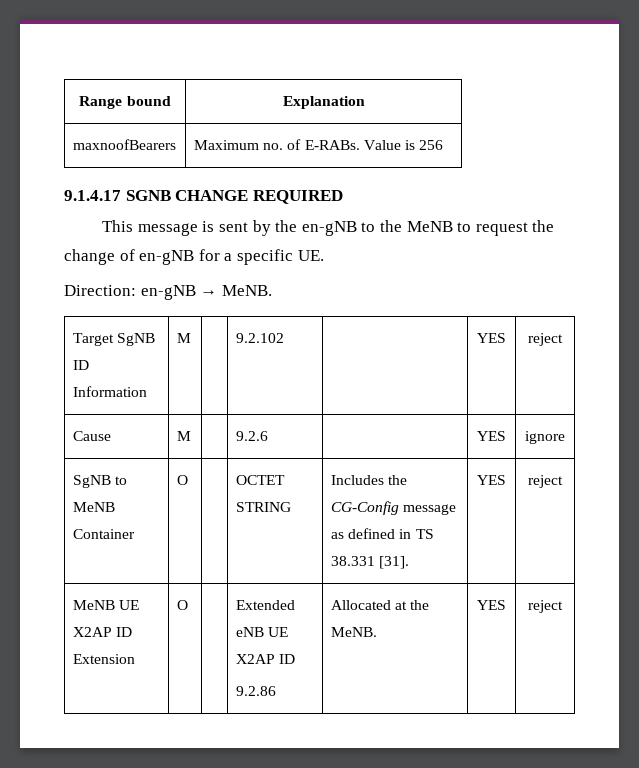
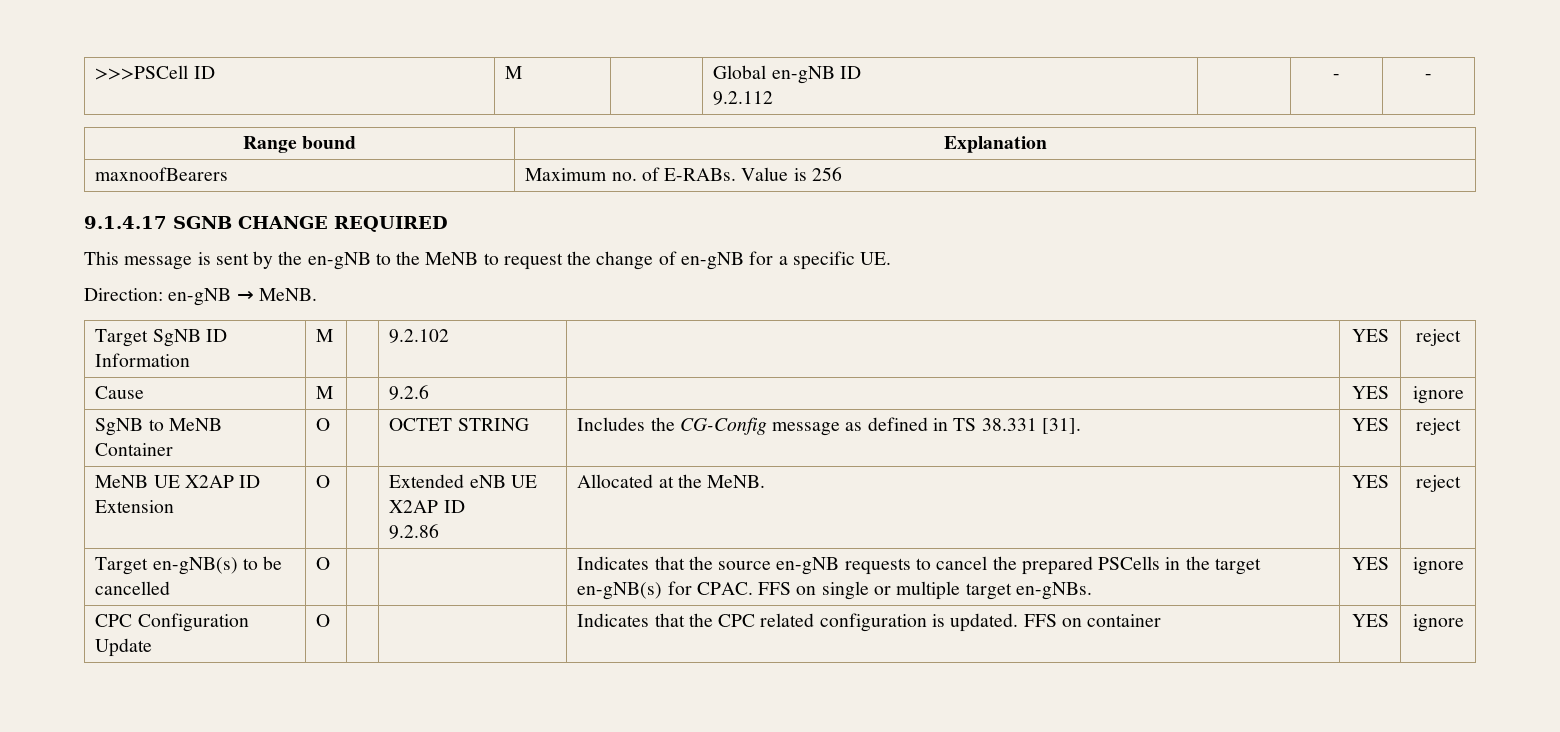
+ >>>PSCell ID | M | | Global en-gNB ID
+ 9.2.112 | | - | -
+ Target en-gNB(s) to be cancelled | O | | | Indicates that the source en-gNB requests to cancel the prepared PSCells in the target en-gNB(s) for CPAC. FFS on single or multiple target en-gNBs. | YES | ignore
+ CPC Configuration Update | O | | | Indicates that the CPC related configuration is updated. FFS on container | YES | ignore

